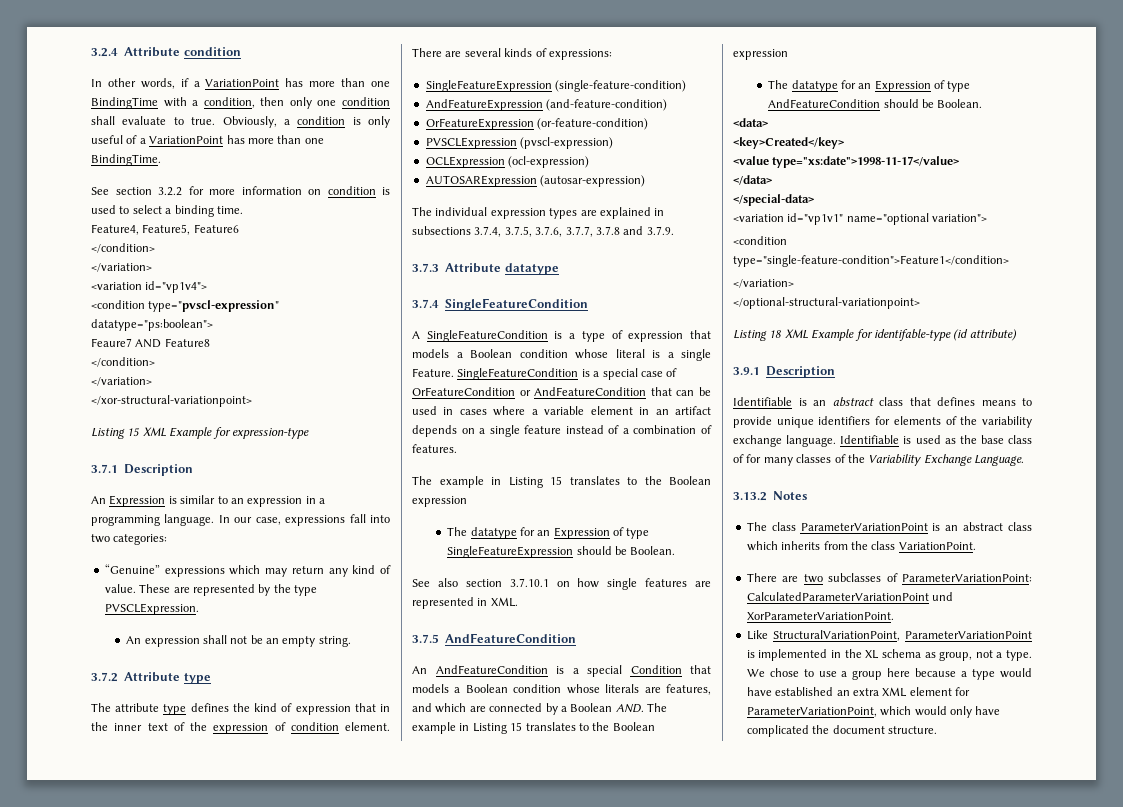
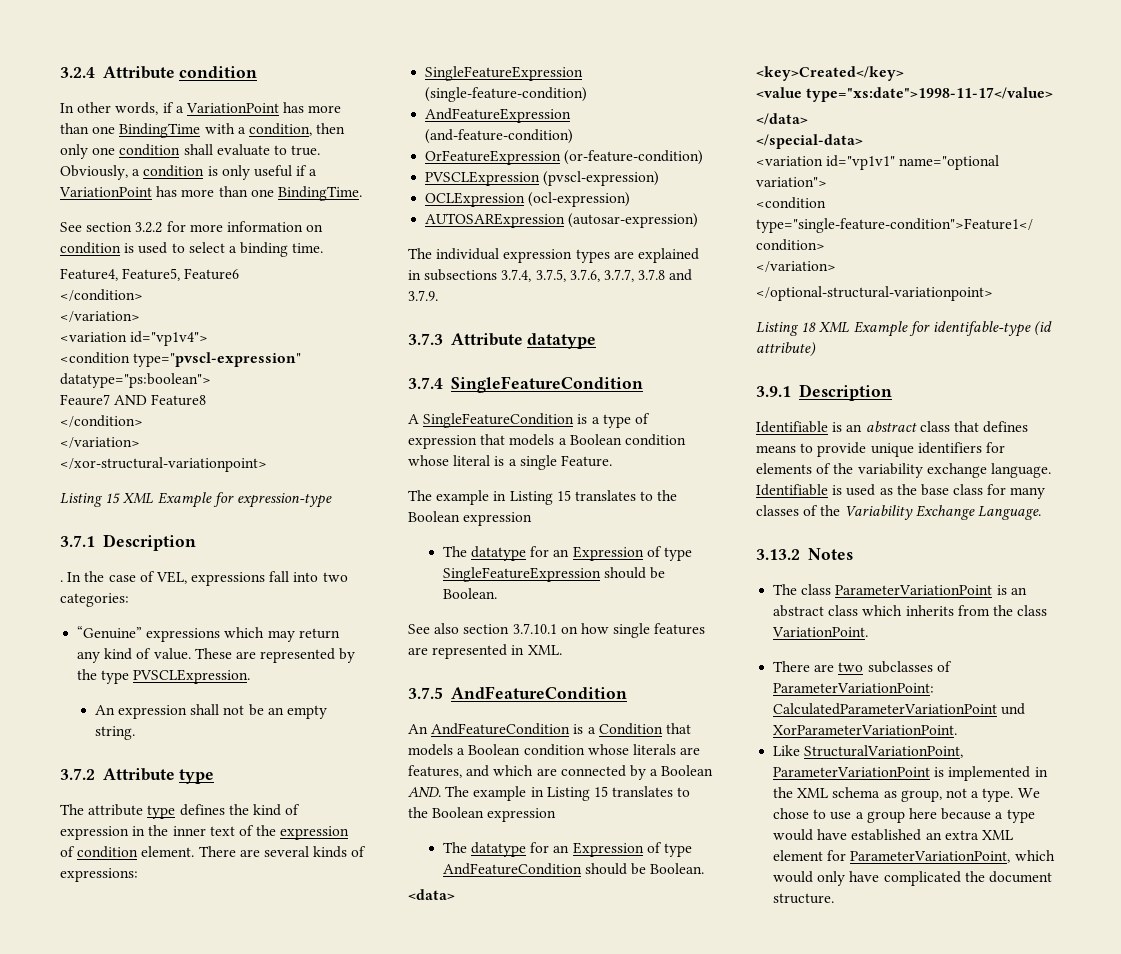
- Obviously, a condition is only useful of a VariationPoint has more than one BindingTime.
+ Obviously, a condition is only useful if a VariationPoint has more than one BindingTime.
- An Expression is similar to an expression in a programming language. In our case, expressions fall into two categories:
+ . In the case of VEL, expressions fall into two categories:
- The attribute type defines the kind of expression that in the inner text of the expression of condition element.
+ The attribute type defines the kind of expression in the inner text of the expression of condition element.
- SingleFeatureCondition is a special case of OrFeatureCondition or AndFeatureCondition that can be used in cases where a variable element in an artifact depends on a single feature instead of a combination of features.
- An AndFeatureCondition is a special Condition that models a Boolean condition whose literals are features, and which are connected by a Boolean AND. The example in Listing 15 translates to the Boolean expression
+ An AndFeatureCondition is a Condition that models a Boolean condition whose literals are features, and which are connected by a Boolean AND. The example in Listing 15 translates to the Boolean expression
- Identifiable is used as the base class of for many classes of the Variability Exchange Language.
+ Identifiable is used as the base class for many classes of the Variability Exchange Language.
- Like StructuralVariationPoint, ParameterVariationPoint is implemented in the XL schema as group, not a type.
+ Like StructuralVariationPoint, ParameterVariationPoint is implemented in the XML schema as group, not a type.

